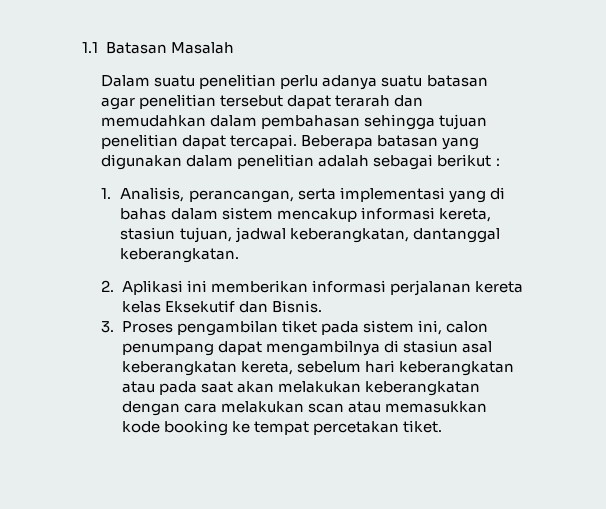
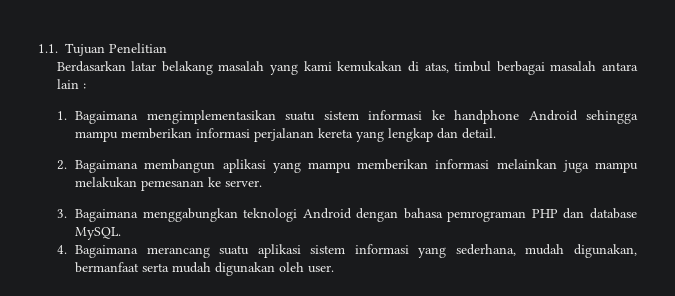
- 1.1 Batasan Masalah
- Dalam suatu penelitian perlu adanya suatu batasan agar penelitian tersebut dapat terarah dan memudahkan dalam pembahasan sehingga tujuan penelitian dapat tercapai. Beberapa batasan yang digunakan dalam penelitian adalah sebagai berikut :
- 1. Analisis, perancangan, serta implementasi yang di bahas dalam sistem mencakup informasi kereta, stasiun tujuan, jadwal keberangkatan, dantanggal keberangkatan.
- 2. Aplikasi ini memberikan informasi perjalanan kereta kelas Eksekutif dan Bisnis.
- 3. Proses pengambilan tiket pada sistem ini, calon penumpang dapat mengambilnya di stasiun asal keberangkatan kereta, sebelum hari keberangkatan atau pada saat akan melakukan keberangkatan dengan cara melakukan scan atau memasukkan kode booking ke tempat percetakan tiket.
+ 1.1. Tujuan Penelitian
+ Berdasarkan latar belakang masalah yang kami kemukakan di atas, timbul berbagai masalah antara lain :
+ 1. Bagaimana mengimplementasikan suatu sistem informasi ke handphone Android sehingga mampu memberikan informasi perjalanan kereta yang lengkap dan detail.
+ 2. Bagaimana membangun aplikasi yang mampu memberikan informasi melainkan juga mampu melakukan pemesanan ke server.
+ 3. Bagaimana menggabungkan teknologi Android dengan bahasa pemrograman PHP dan database MySQL.
+ 4. Bagaimana merancang suatu aplikasi sistem informasi yang sederhana, mudah digunakan, bermanfaat serta mudah digunakan oleh user.

